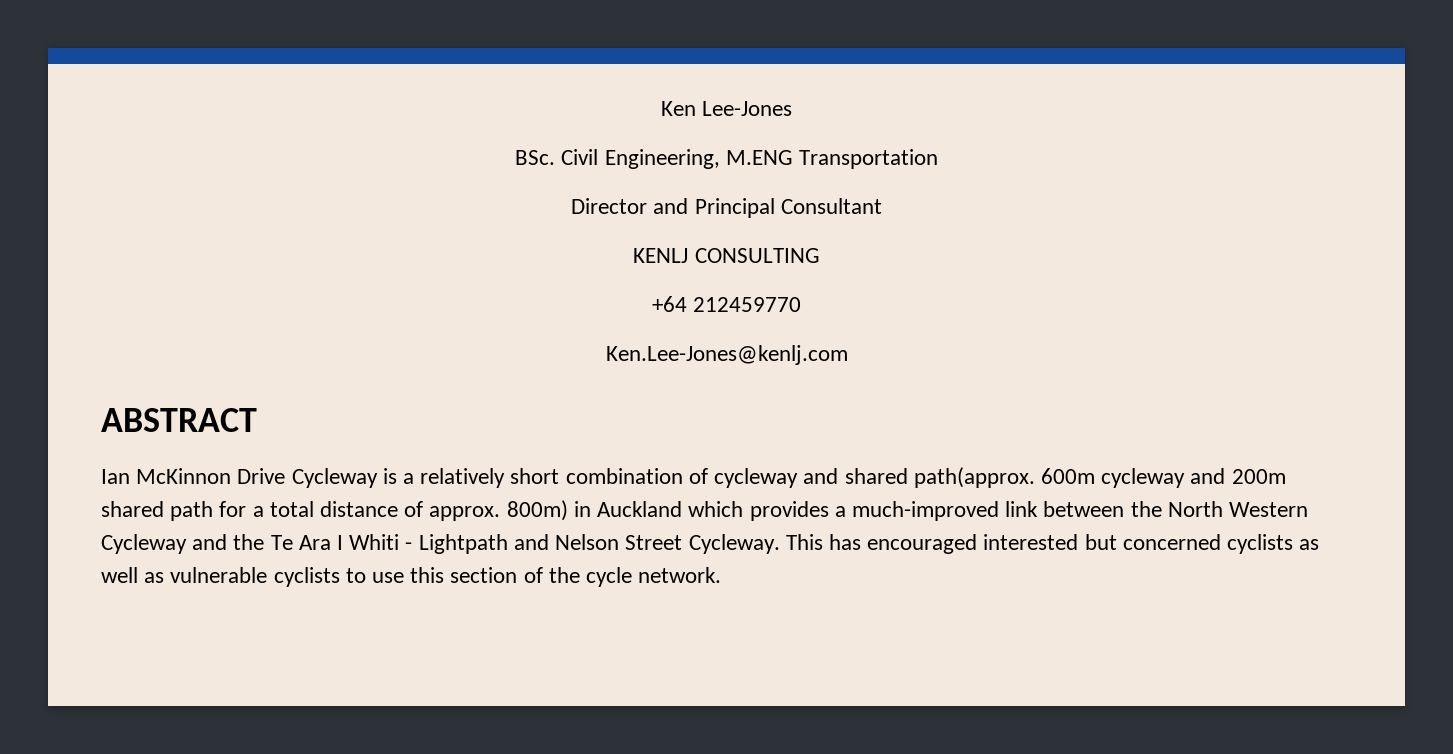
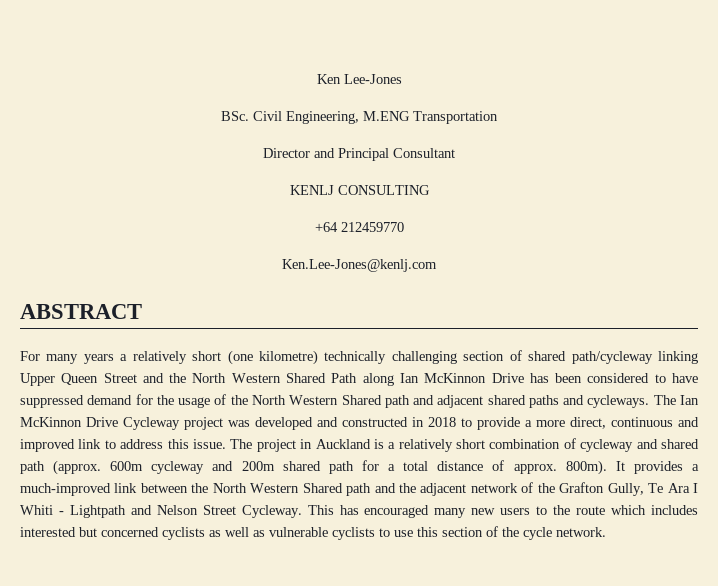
- Ian McKinnon Drive Cycleway is a relatively short combination of cycleway and shared path(approx. 600m cycleway and 200m shared path for a total distance of approx. 800m) in Auckland which provides a much-improved link between the North Western Cycleway and the Te Ara I Whiti - Lightpath and Nelson Street Cycleway.
+ For many years a relatively short (one kilometre) technically challenging section of shared path/cycleway linking Upper Queen Street and the North Western Shared Path along Ian McKinnon Drive has been considered to have suppressed demand for the usage of the North Western Shared path and adjacent shared paths and cycleways. The Ian McKinnon Drive Cycleway project was developed and constructed in 2018 to provide a more direct, continuous and improved link to address this issue. The project in Auckland is a relatively short combination of cycleway and shared path (approx. 600m cycleway and 200m shared path for a total distance of approx. 800m). It provides a much-improved link between the North Western Shared path and the adjacent network of the Grafton Gully, Te Ara I Whiti - Lightpath and Nelson Street Cycleway.
- This has encouraged interested but concerned cyclists as well as vulnerable cyclists to use this section of the cycle network.
+ This has encouraged many new users to the route which includes interested but concerned cyclists as well as vulnerable cyclists to use this section of the cycle network.

